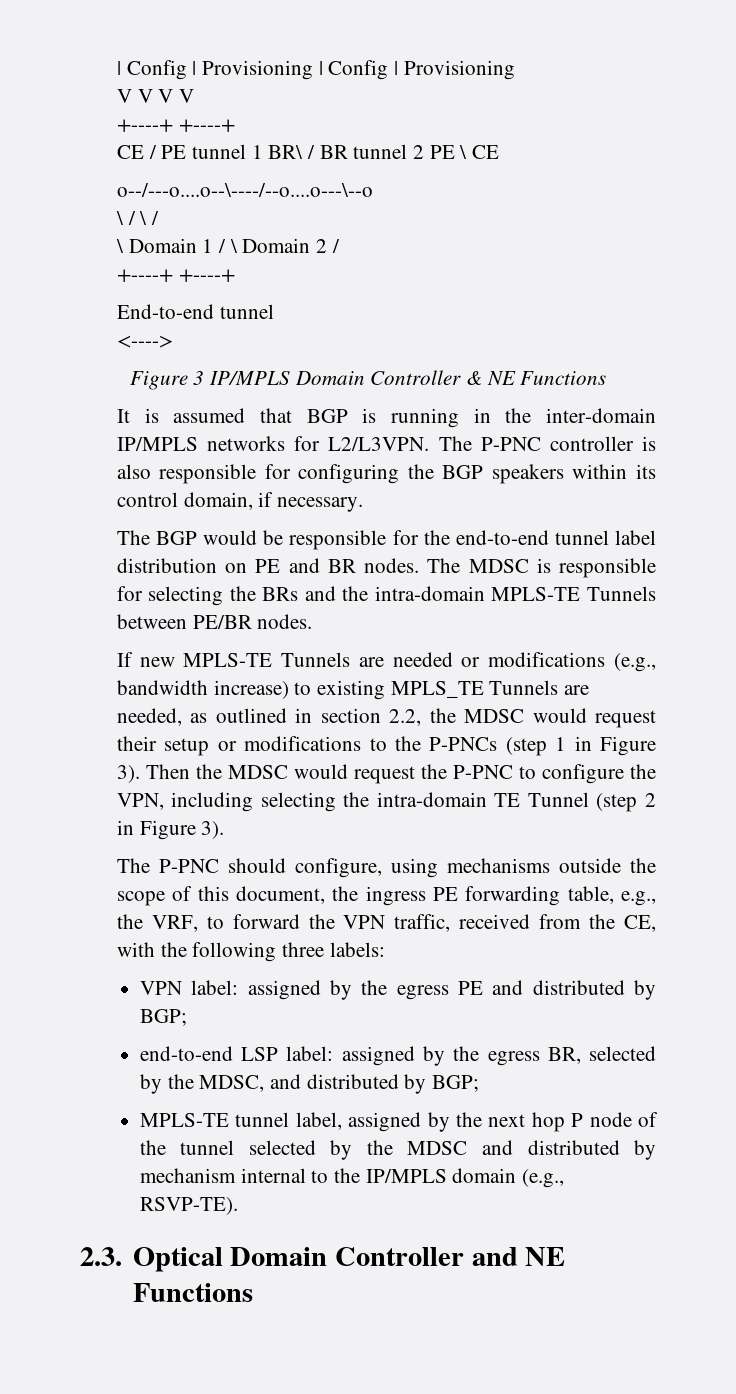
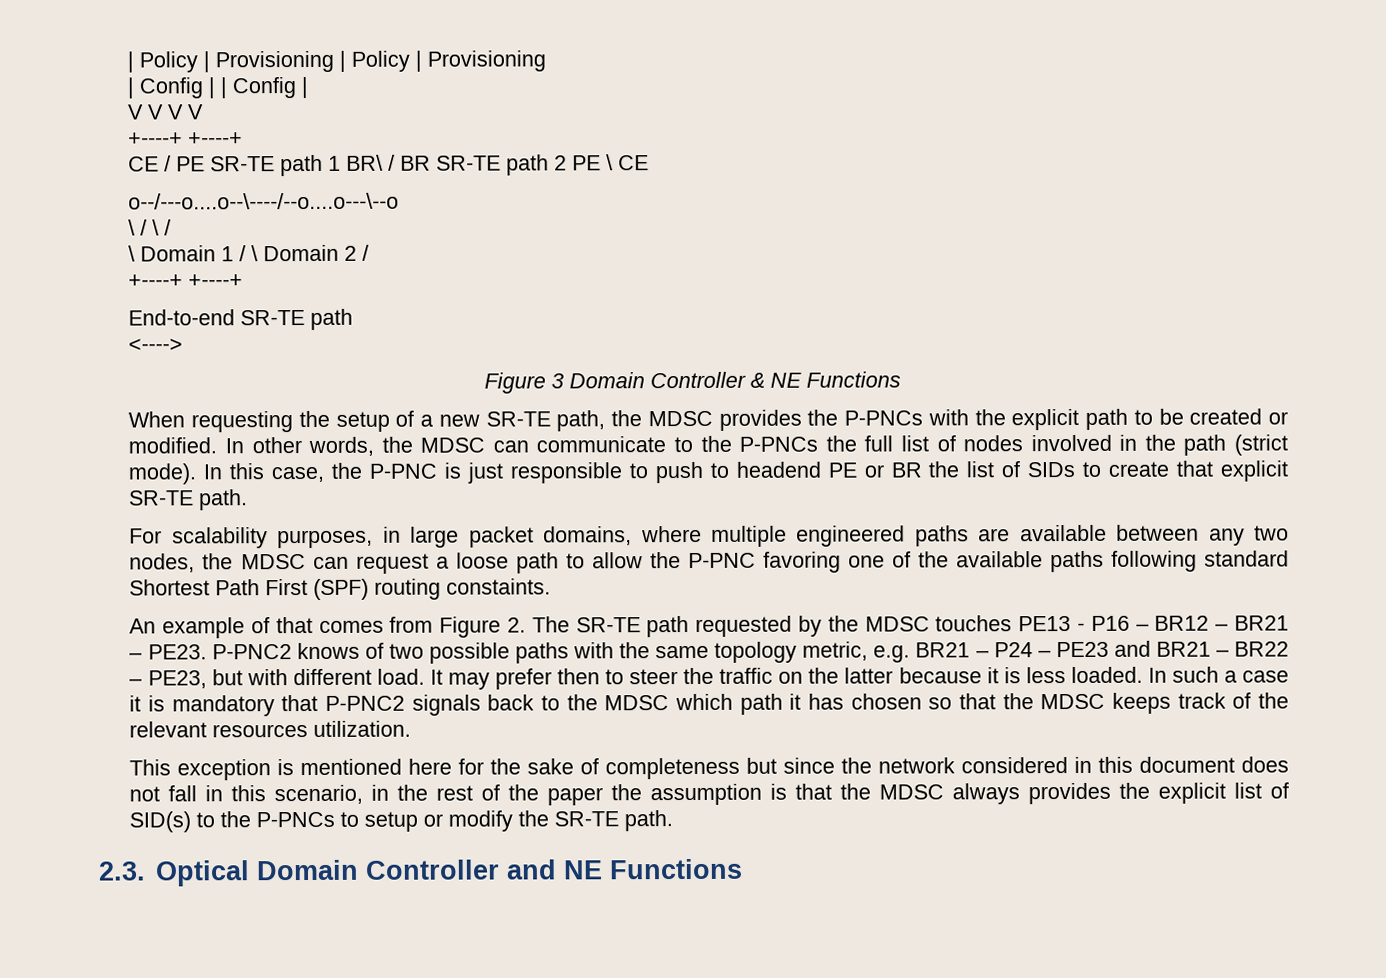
- | Config | Provisioning | Config | Provisioning
+ | Policy | Provisioning | Policy | Provisioning
+ | Config | | Config |
- CE / PE tunnel 1 BR\ / BR tunnel 2 PE \ CE
+ CE / PE SR-TE path 1 BR\ / BR SR-TE path 2 PE \ CE
- End-to-end tunnel
+ End-to-end SR-TE path
- Figure 3 IP/MPLS Domain Controller & NE Functions
+ Figure 3 Domain Controller & NE Functions
- It is assumed that BGP is running in the inter-domain IP/MPLS networks for L2/L3VPN. The P-PNC controller is also responsible for configuring the BGP speakers within its control domain, if necessary.
- The BGP would be responsible for the end-to-end tunnel label distribution on PE and BR nodes. The MDSC is responsible for selecting the BRs and the intra-domain MPLS-TE Tunnels between PE/BR nodes.
- If new MPLS-TE Tunnels are needed or modifications (e.g., bandwidth increase) to existing MPLS_TE Tunnels are needed, as outlined in section 2.2, the MDSC would request their setup or modifications to the P-PNCs (step 1 in Figure 3). Then the MDSC would request the P-PNC to configure the VPN, including selecting the intra-domain TE Tunnel (step 2 in Figure 3).
- The P-PNC should configure, using mechanisms outside the scope of this document, the ingress PE forwarding table, e.g., the VRF, to forward the VPN traffic, received from the CE, with the following three labels:
- VPN label: assigned by the egress PE and distributed by BGP;
- end-to-end LSP label: assigned by the egress BR, selected by the MDSC, and distributed by BGP;
- MPLS-TE tunnel label, assigned by the next hop P node of the tunnel selected by the MDSC and distributed by mechanism internal to the IP/MPLS domain (e.g., RSVP-TE).
+ When requesting the setup of a new SR-TE path, the MDSC provides the P-PNCs with the explicit path to be created or modified. In other words, the MDSC can communicate to the P-PNCs the full list of nodes involved in the path (strict mode). In this case, the P-PNC is just responsible to push to headend PE or BR the list of SIDs to create that explicit SR-TE path.
+ For scalability purposes, in large packet domains, where multiple engineered paths are available between any two nodes, the MDSC can request a loose path to allow the P-PNC favoring one of the available paths following standard Shortest Path First (SPF) routing constaints.
+ An example of that comes from Figure 2. The SR-TE path requested by the MDSC touches PE13 - P16 – BR12 – BR21 – PE23. P-PNC2 knows of two possible paths with the same topology metric, e.g. BR21 – P24 – PE23 and BR21 – BR22 – PE23, but with different load. It may prefer then to steer the traffic on the latter because it is less loaded. In such a case it is mandatory that P-PNC2 signals back to the MDSC which path it has chosen so that the MDSC keeps track of the relevant resources utilization.
+ This exception is mentioned here for the sake of completeness but since the network considered in this document does not fall in this scenario, in the rest of the paper the assumption is that the MDSC always provides the explicit list of SID(s) to the P-PNCs to setup or modify the SR-TE path.

